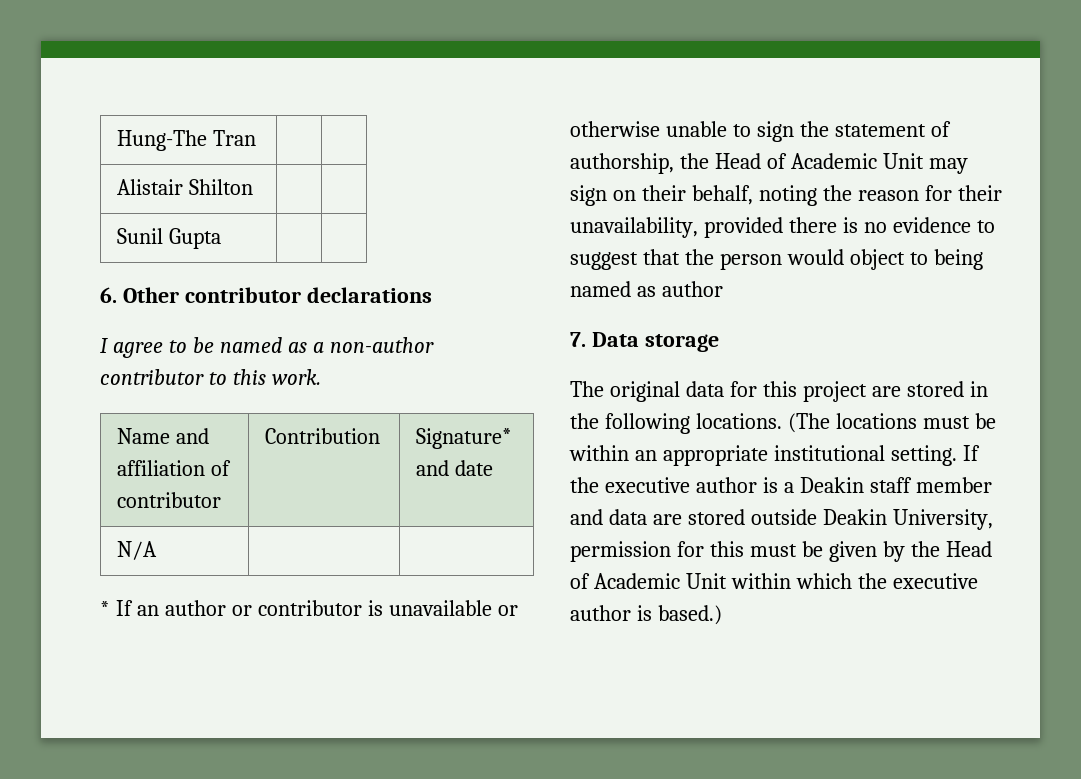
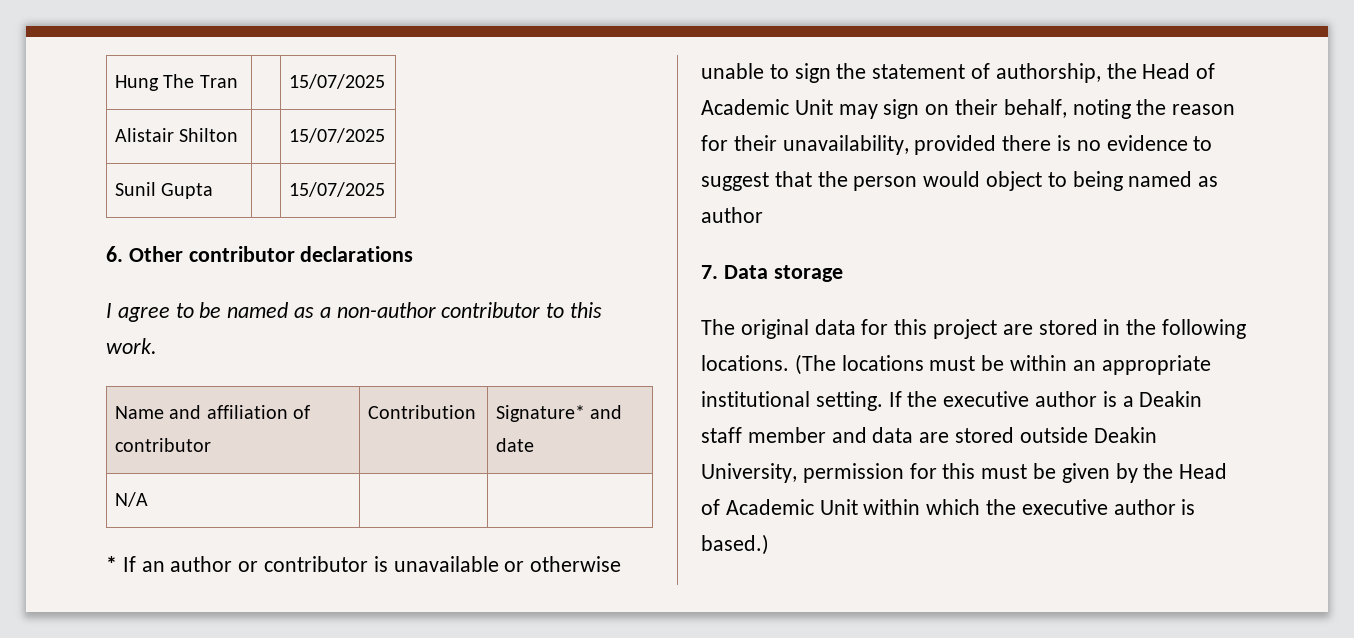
- Hung-The Tran | |
+ Hung The Tran | | 15/07/2025
- Alistair Shilton | |
+ Alistair Shilton | | 15/07/2025
- Sunil Gupta | |
+ Sunil Gupta | | 15/07/2025

